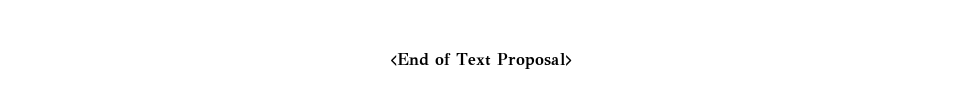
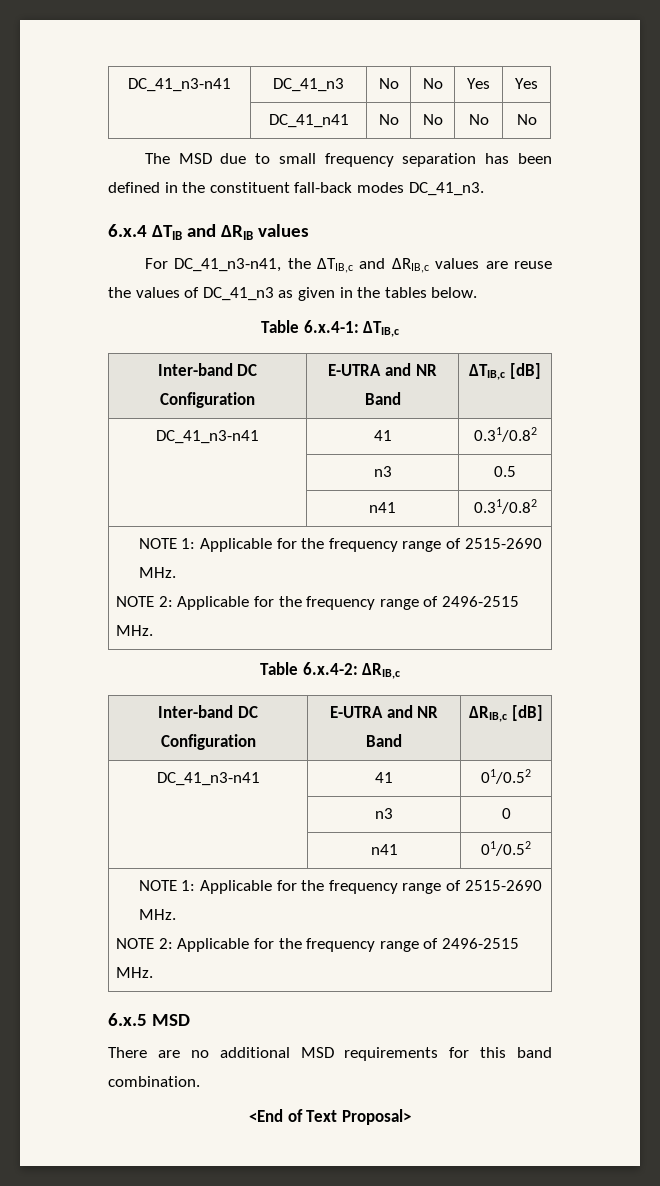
+ DC_41_n3-n41 | DC_41_n3 | No | No | Yes | Yes
+ | DC_41_n41 | No | No | No | No
+ The MSD due to small frequency separation has been defined in the constituent fall-back modes DC_41_n3.
+ 6.x.4 ∆TIB and ∆RIB values
+ For DC_41_n3-n41, the ΔTIB,c and ΔRIB,c values are reuse the values of DC_41_n3 as given in the tables below.
+ Table 6.x.4-1: ΔTIB,c
+ Inter-band DC Configuration | E-UTRA and NR Band | ΔTIB,c [dB]
+ DC_41_n3-n41 | 41 | 0.31/0.82
+ | n3 | 0.5
+ | n41 | 0.31/0.82
+ NOTE 1: Applicable for the frequency range of 2515-2690 MHz.
+ NOTE 2: Applicable for the frequency range of 2496-2515 MHz.
+ Table 6.x.4-2: ΔRIB,c
+ Inter-band DC Configuration | E-UTRA and NR Band | ΔRIB,c [dB]
+ DC_41_n3-n41 | 41 | 01/0.52
+ | n3 | 0
+ | n41 | 01/0.52
+ NOTE 1: Applicable for the frequency range of 2515-2690 MHz.
+ NOTE 2: Applicable for the frequency range of 2496-2515 MHz.
+ 6.x.5 MSD
+ There are no additional MSD requirements for this band combination.

